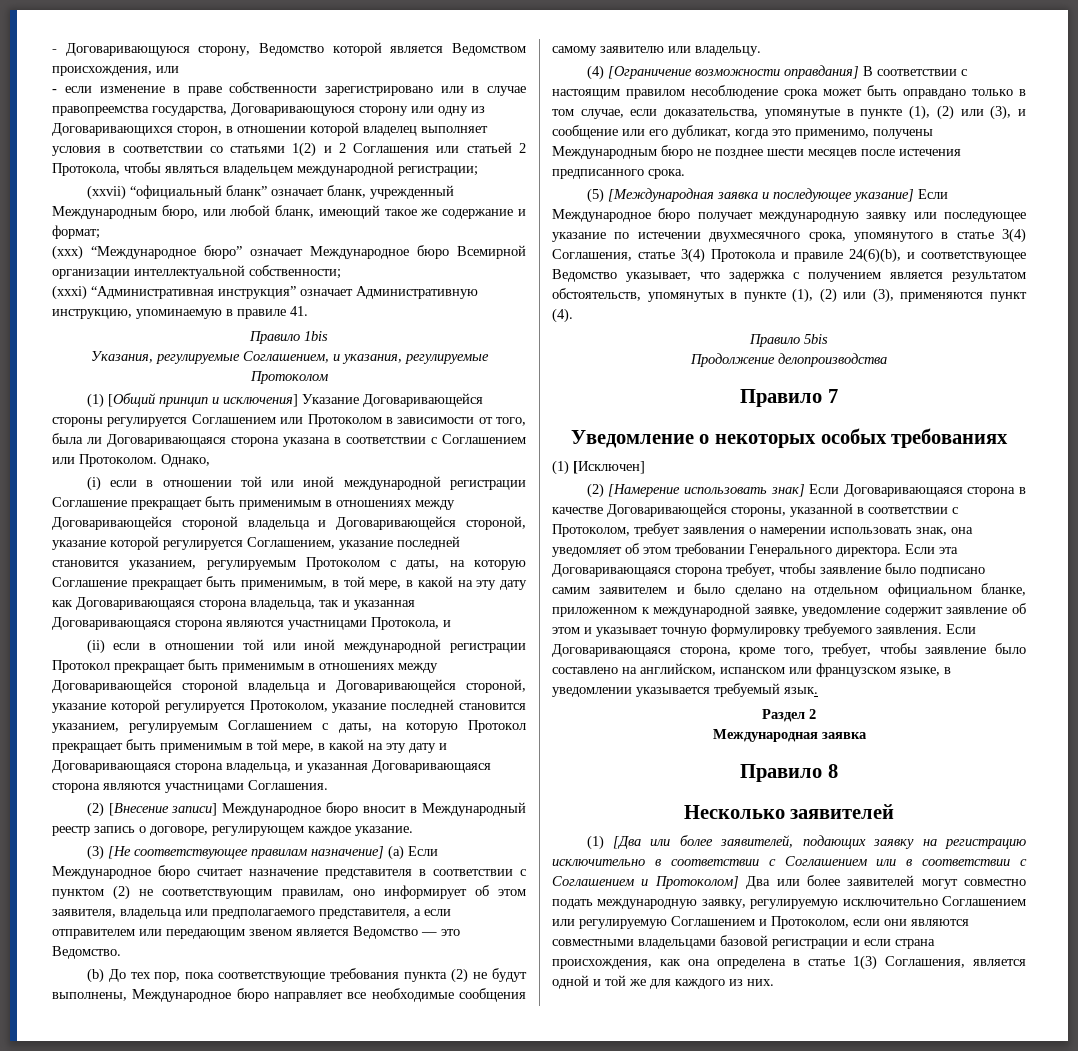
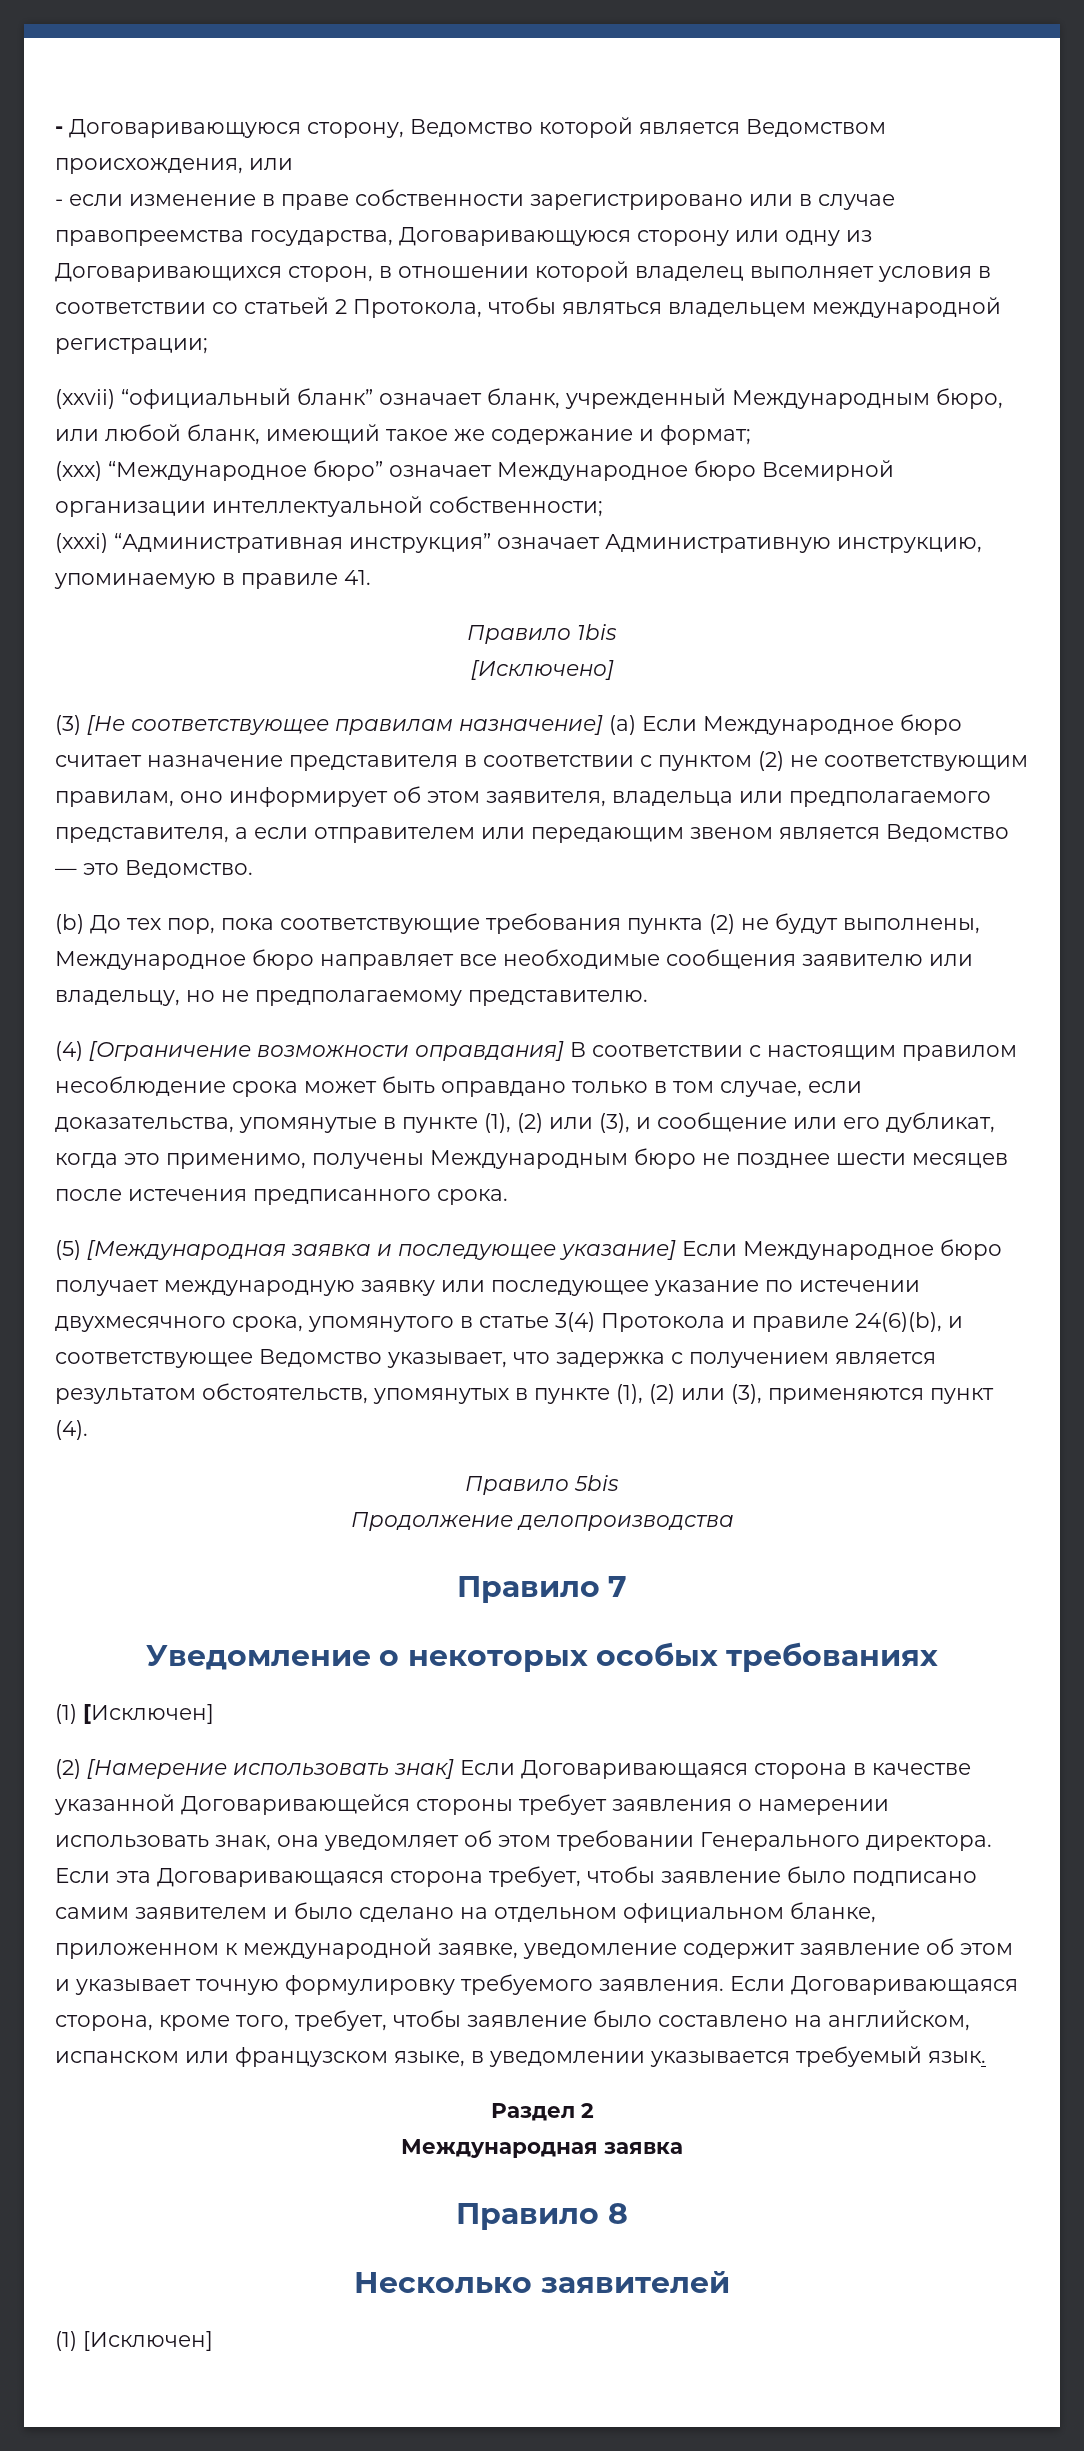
- - если изменение в праве собственности зарегистрировано или в случае правопреемства государства, Договаривающуюся сторону или одну из Договаривающихся сторон, в отношении которой владелец выполняет условия в соответствии со статьями 1(2) и 2 Соглашения или статьей 2 Протокола, чтобы являться владельцем международной регистрации;
+ - если изменение в праве собственности зарегистрировано или в случае правопреемства государства, Договаривающуюся сторону или одну из Договаривающихся сторон, в отношении которой владелец выполняет условия в соответствии со статьей 2 Протокола, чтобы являться владельцем международной регистрации;
- Указания, регулируемые Соглашением, и указания, регулируемые Протоколом
- (1) [Общий принцип и исключения] Указание Договаривающейся стороны регулируется Соглашением или Протоколом в зависимости от того, была ли Договаривающаяся сторона указана в соответствии с Соглашением или Протоколом. Однако,
- (i) если в отношении той или иной международной регистрации Соглашение прекращает быть применимым в отношениях между Договаривающейся стороной владельца и Договаривающейся стороной, указание которой регулируется Соглашением, указание последней становится указанием, регулируемым Протоколом с даты, на которую Соглашение прекращает быть применимым, в той мере, в какой на эту дату как Договаривающаяся сторона владельца, так и указанная Договаривающаяся сторона являются участницами Протокола, и
- (ii) если в отношении той или иной международной регистрации Протокол прекращает быть применимым в отношениях между Договаривающейся стороной владельца и Договаривающейся стороной, указание которой регулируется Протоколом, указание последней становится указанием, регулируемым Соглашением с даты, на которую Протокол прекращает быть применимым в той мере, в какой на эту дату и Договаривающаяся сторона владельца, и указанная Договаривающаяся сторона являются участницами Соглашения.
- (2) [Внесение записи] Международное бюро вносит в Международный реестр запись о договоре, регулирующем каждое указание.
+ [Исключено]
- (b) До тех пор, пока соответствующие требования пункта (2) не будут выполнены, Международное бюро направляет все необходимые сообщения самому заявителю или владельцу.
+ (b) До тех пор, пока соответствующие требования пункта (2) не будут выполнены, Международное бюро направляет все необходимые сообщения заявителю или владельцу, но не предполагаемому представителю.
- (5) [Международная заявка и последующее указание] Если Международное бюро получает международную заявку или последующее указание по истечении двухмесячного срока, упомянутого в статье 3(4) Соглашения, статье 3(4) Протокола и правиле 24(6)(b), и соответствующее Ведомство указывает, что задержка с получением является результатом обстоятельств, упомянутых в пункте (1), (2) или (3), применяются пункт (4).
+ (5) [Международная заявка и последующее указание] Если Международное бюро получает международную заявку или последующее указание по истечении двухмесячного срока, упомянутого в статье 3(4) Протокола и правиле 24(6)(b), и соответствующее Ведомство указывает, что задержка с получением является результатом обстоятельств, упомянутых в пункте (1), (2) или (3), применяются пункт (4).
- (2) [Намерение использовать знак] Если Договаривающаяся сторона в качестве Договаривающейся стороны, указанной в соответствии с Протоколом, требует заявления о намерении использовать знак, она уведомляет об этом требовании Генерального директора.
+ (2) [Намерение использовать знак] Если Договаривающаяся сторона в качестве указанной Договаривающейся стороны требует заявления о намерении использовать знак, она уведомляет об этом требовании Генерального директора.
  Несколько заявителей
- (1) [Два или более заявителей, подающих заявку на регистрацию исключительно в соответствии с Соглашением или в соответствии с Соглашением и Протоколом] Два или более заявителей могут совместно подать международную заявку, регулируемую исключительно Соглашением или регулируемую Соглашением и Протоколом, если они являются совместными владельцами базовой регистрации и если страна происхождения, как она определена в статье 1(3) Соглашения, является одной и той же для каждого из них.
+ (1) [Исключен]

